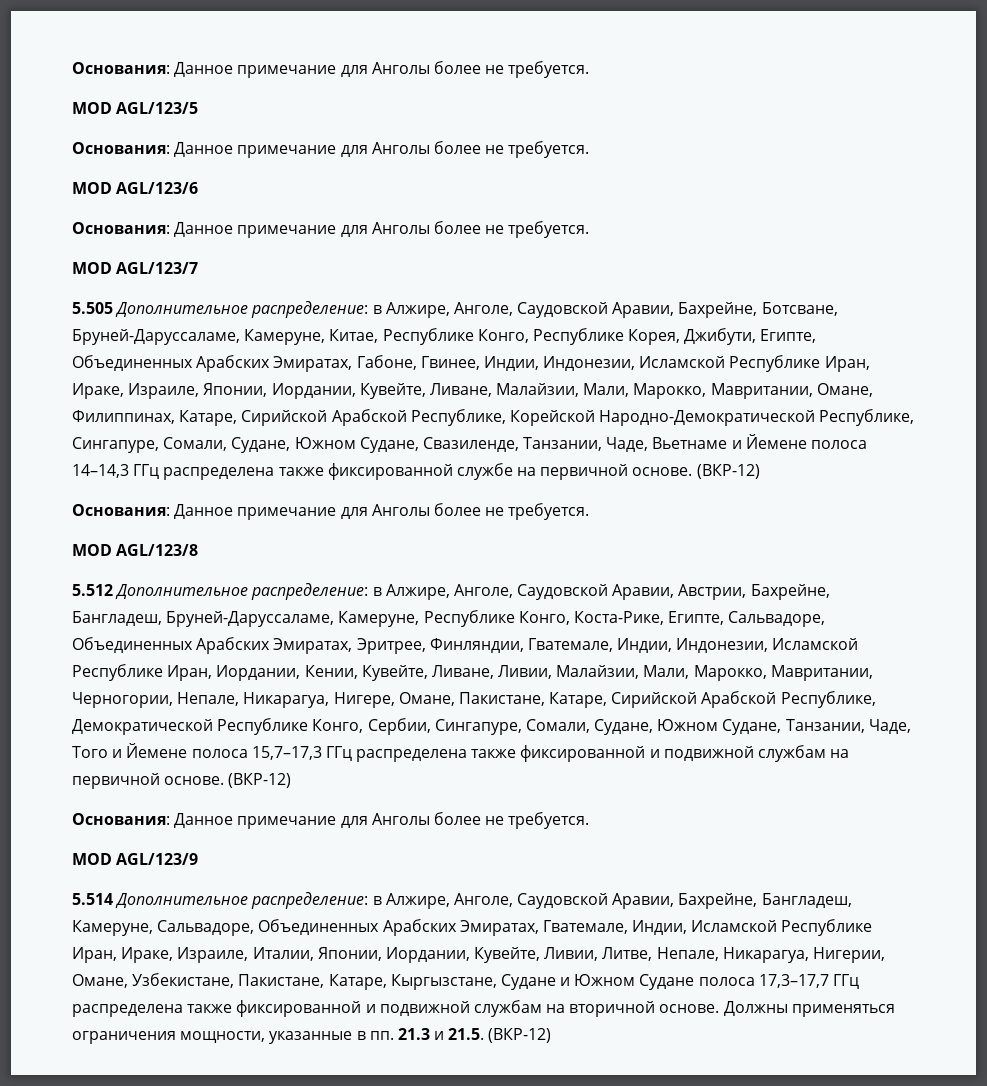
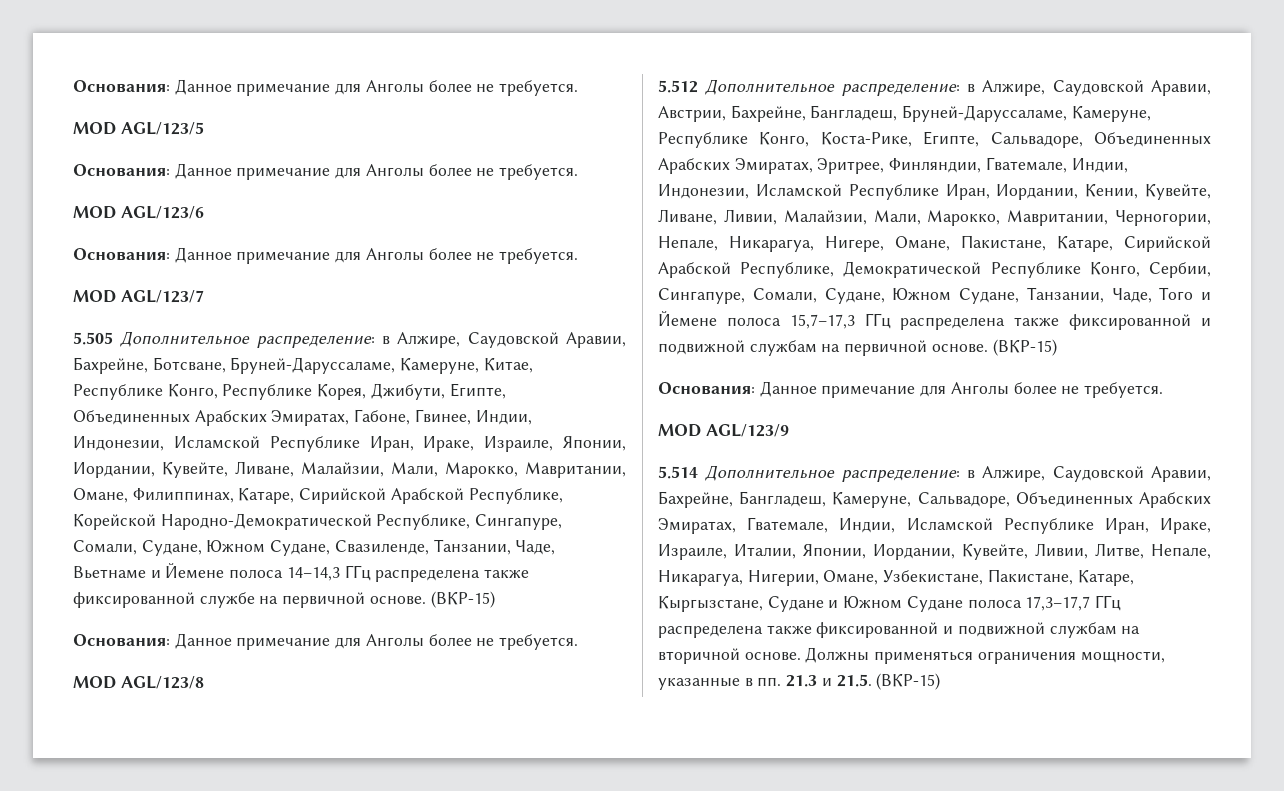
- в Алжире, Анголе, Саудовской Аравии, Бахрейне, Ботсване, Бруней-Даруссаламе, Камеруне, Китае, Республике Конго, Республике Корея, Джибути, Египте, Объединенных Арабских Эмиратах, Габоне, Гвинее, Индии, Индонезии, Исламской Республике Иран, Ираке, Израиле, Японии, Иордании, Кувейте, Ливане, Малайзии, Мали, Марокко, Мавритании, Омане, Филиппинах, Катаре, Сирийской Арабской Республике, Корейской Народно-Демократической Республике, Сингапуре, Сомали, Судане, Южном Судане, Свазиленде, Танзании, Чаде, Вьетнаме и Йемене полоса 14–14,3 ГГц распределена также фиксированной службе на первичной основе. (ВКР-12)
+ в Алжире, Саудовской Аравии, Бахрейне, Ботсване, Бруней-Даруссаламе, Камеруне, Китае, Республике Конго, Республике Корея, Джибути, Египте, Объединенных Арабских Эмиратах, Габоне, Гвинее, Индии, Индонезии, Исламской Республике Иран, Ираке, Израиле, Японии, Иордании, Кувейте, Ливане, Малайзии, Мали, Марокко, Мавритании, Омане, Филиппинах, Катаре, Сирийской Арабской Республике, Корейской Народно-Демократической Республике, Сингапуре, Сомали, Судане, Южном Судане, Свазиленде, Танзании, Чаде, Вьетнаме и Йемене полоса 14–14,3 ГГц распределена также фиксированной службе на первичной основе. (ВКР-15)
- в Алжире, Анголе, Саудовской Аравии, Австрии, Бахрейне, Бангладеш, Бруней-Даруссаламе, Камеруне, Республике Конго, Коста-Рике, Египте, Сальвадоре, Объединенных Арабских Эмиратах, Эритрее, Финляндии, Гватемале, Индии, Индонезии, Исламской Республике Иран, Иордании, Кении, Кувейте, Ливане, Ливии, Малайзии, Мали, Марокко, Мавритании, Черногории, Непале, Никарагуа, Нигере, Омане, Пакистане, Катаре, Сирийской Арабской Республике, Демократической Республике Конго, Сербии, Сингапуре, Сомали, Судане, Южном Судане, Танзании, Чаде, Того и Йемене полоса 15,7–17,3 ГГц распределена также фиксированной и подвижной службам на первичной основе. (ВКР-12)
+ в Алжире, Саудовской Аравии, Австрии, Бахрейне, Бангладеш, Бруней-Даруссаламе, Камеруне, Республике Конго, Коста-Рике, Египте, Сальвадоре, Объединенных Арабских Эмиратах, Эритрее, Финляндии, Гватемале, Индии, Индонезии, Исламской Республике Иран, Иордании, Кении, Кувейте, Ливане, Ливии, Малайзии, Мали, Марокко, Мавритании, Черногории, Непале, Никарагуа, Нигере, Омане, Пакистане, Катаре, Сирийской Арабской Республике, Демократической Республике Конго, Сербии, Сингапуре, Сомали, Судане, Южном Судане, Танзании, Чаде, Того и Йемене полоса 15,7–17,3 ГГц распределена также фиксированной и подвижной службам на первичной основе. (ВКР-15)
- 5.514 Дополнительное распределение: в Алжире, Анголе, Саудовской Аравии, Бахрейне, Бангладеш, Камеруне, Сальвадоре, Объединенных Арабских Эмиратах, Гватемале, Индии, Исламской Республике Иран, Ираке, Израиле, Италии, Японии, Иордании, Кувейте, Ливии, Литве, Непале, Никарагуа, Нигерии, Омане, Узбекистане, Пакистане, Катаре, Кыргызстане, Судане и Южном Судане полоса 17,3–17,7 ГГц распределена также фиксированной и подвижной службам на вторичной основе.
+ 5.514 Дополнительное распределение: в Алжире, Саудовской Аравии, Бахрейне, Бангладеш, Камеруне, Сальвадоре, Объединенных Арабских Эмиратах, Гватемале, Индии, Исламской Республике Иран, Ираке, Израиле, Италии, Японии, Иордании, Кувейте, Ливии, Литве, Непале, Никарагуа, Нигерии, Омане, Узбекистане, Пакистане, Катаре, Кыргызстане, Судане и Южном Судане полоса 17,3–17,7 ГГц распределена также фиксированной и подвижной службам на вторичной основе.
- Должны применяться ограничения мощности, указанные в пп. 21.3 и 21.5. (ВКР-12)
+ Должны применяться ограничения мощности, указанные в пп. 21.3 и 21.5. (ВКР-15)

